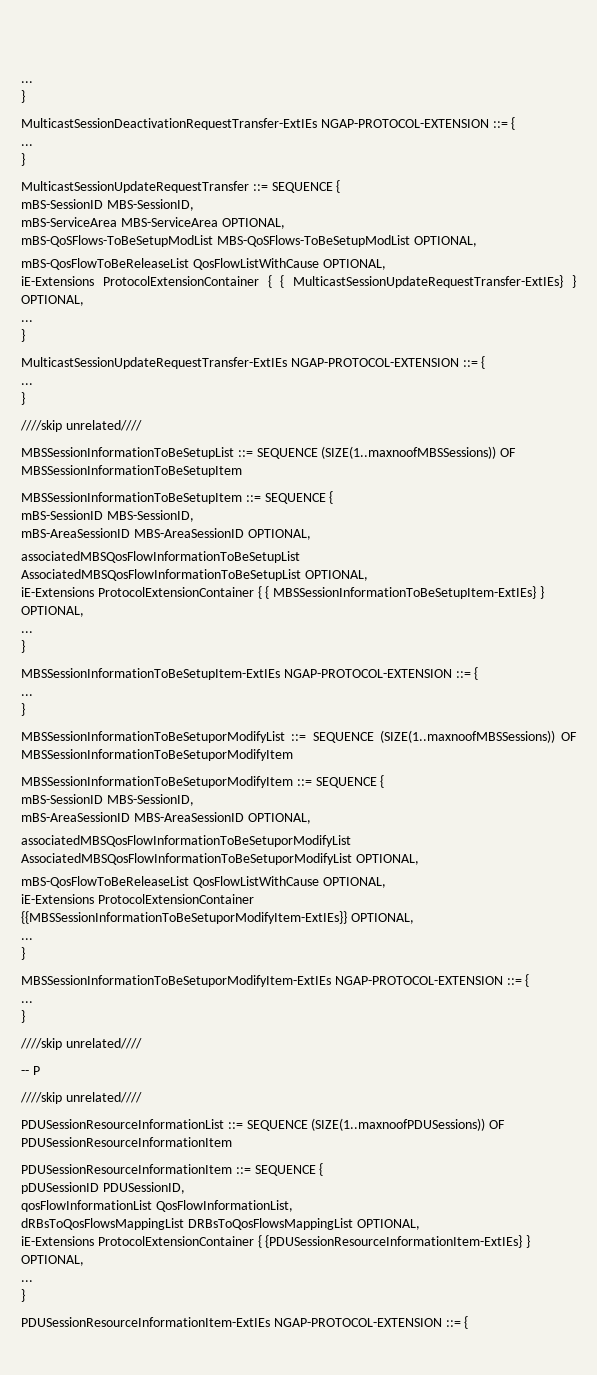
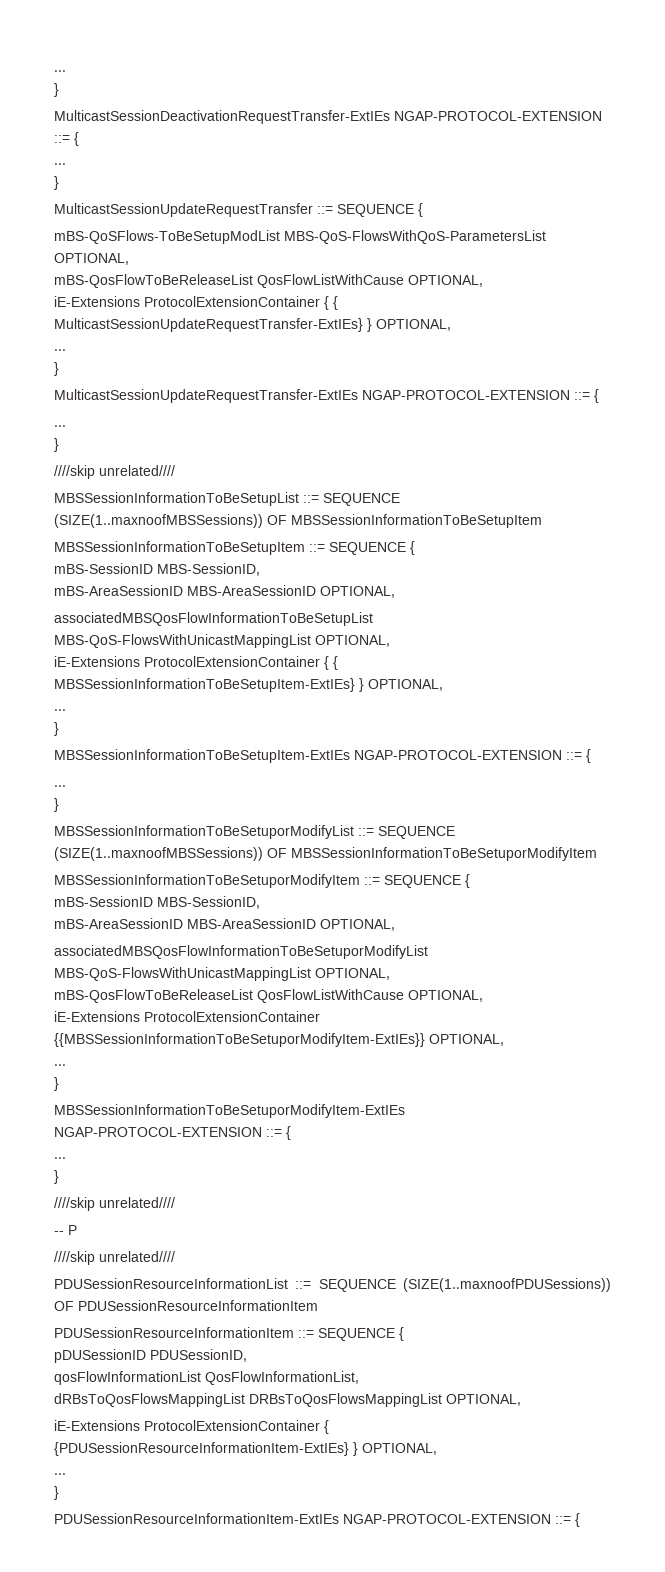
  MulticastSessionUpdateRequestTransfer ::= SEQUENCE {
- mBS-SessionID MBS-SessionID,
- mBS-ServiceArea MBS-ServiceArea OPTIONAL,
- mBS-QoSFlows-ToBeSetupModList MBS-QoSFlows-ToBeSetupModList OPTIONAL,
+ mBS-QoSFlows-ToBeSetupModList MBS-QoS-FlowsWithQoS-ParametersList OPTIONAL,
- associatedMBSQosFlowInformationToBeSetupList AssociatedMBSQosFlowInformationToBeSetupList OPTIONAL,
+ associatedMBSQosFlowInformationToBeSetupList MBS-QoS-FlowsWithUnicastMappingList OPTIONAL,
- associatedMBSQosFlowInformationToBeSetuporModifyList AssociatedMBSQosFlowInformationToBeSetuporModifyList OPTIONAL,
+ associatedMBSQosFlowInformationToBeSetuporModifyList MBS-QoS-FlowsWithUnicastMappingList OPTIONAL,

